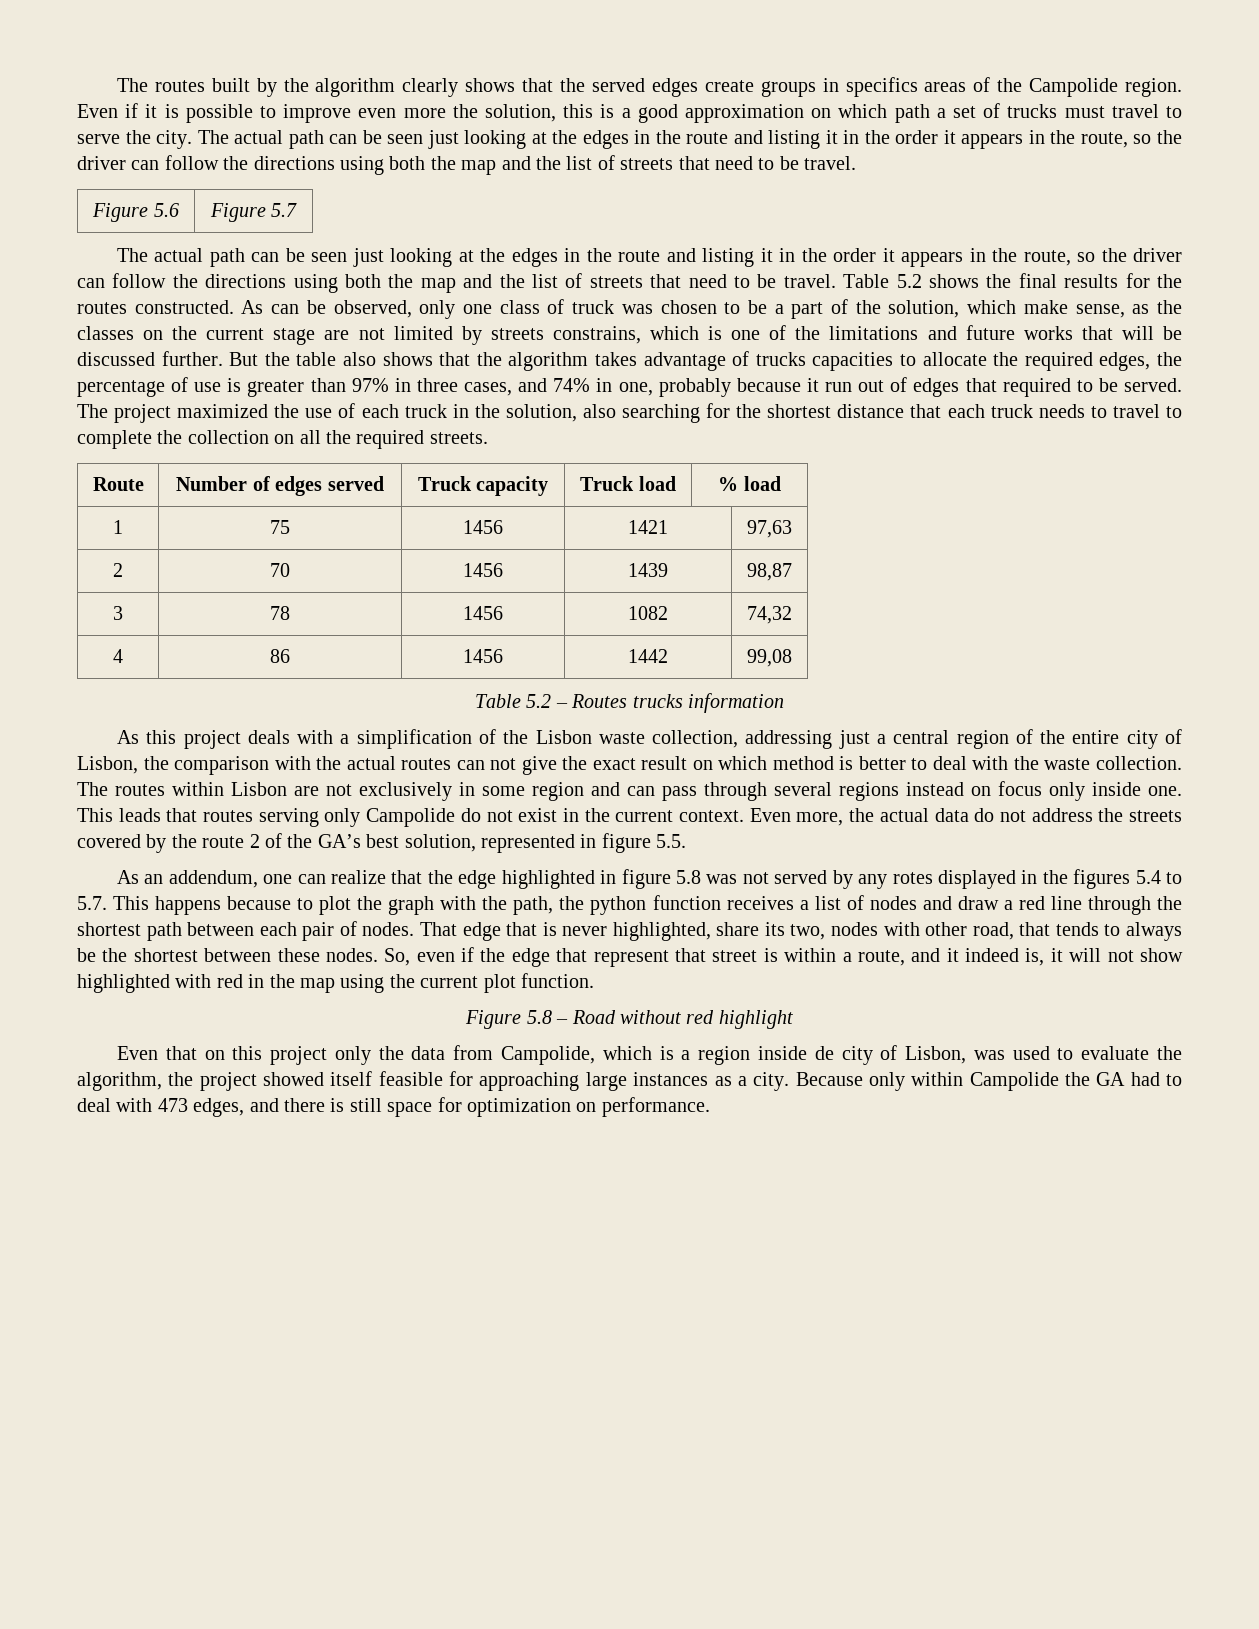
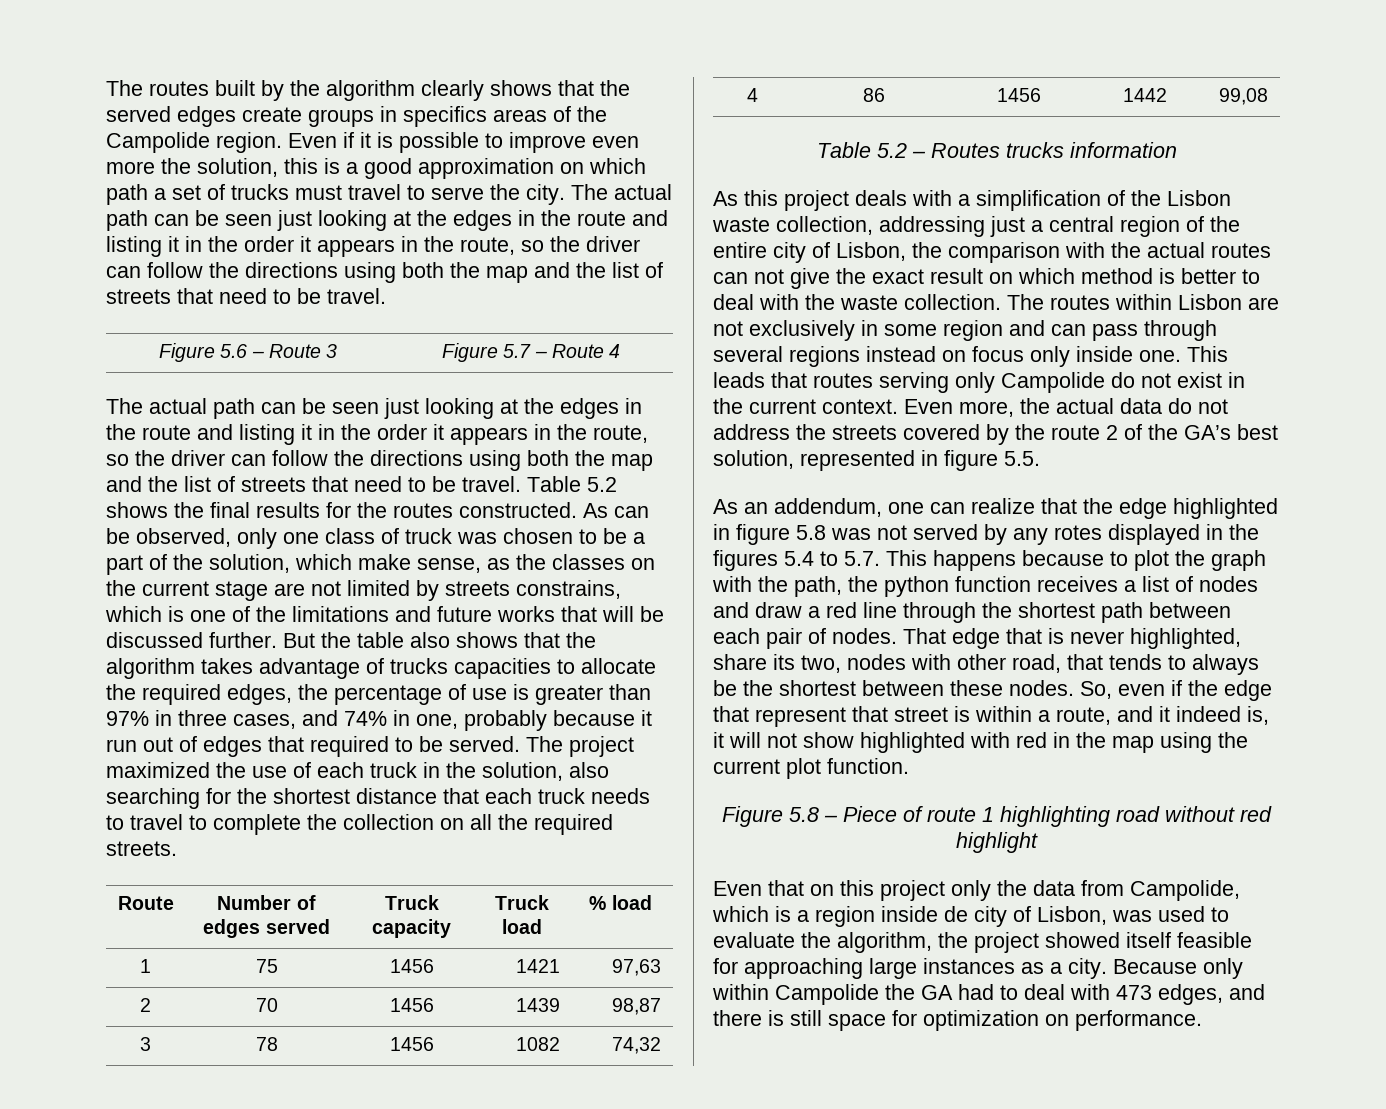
- Figure 5.6 | Figure 5.7
+ Figure 5.6 – Route 3 | Figure 5.7 – Route 4
- Figure 5.8 – Road without red highlight
+ Figure 5.8 – Piece of route 1 highlighting road without red highlight

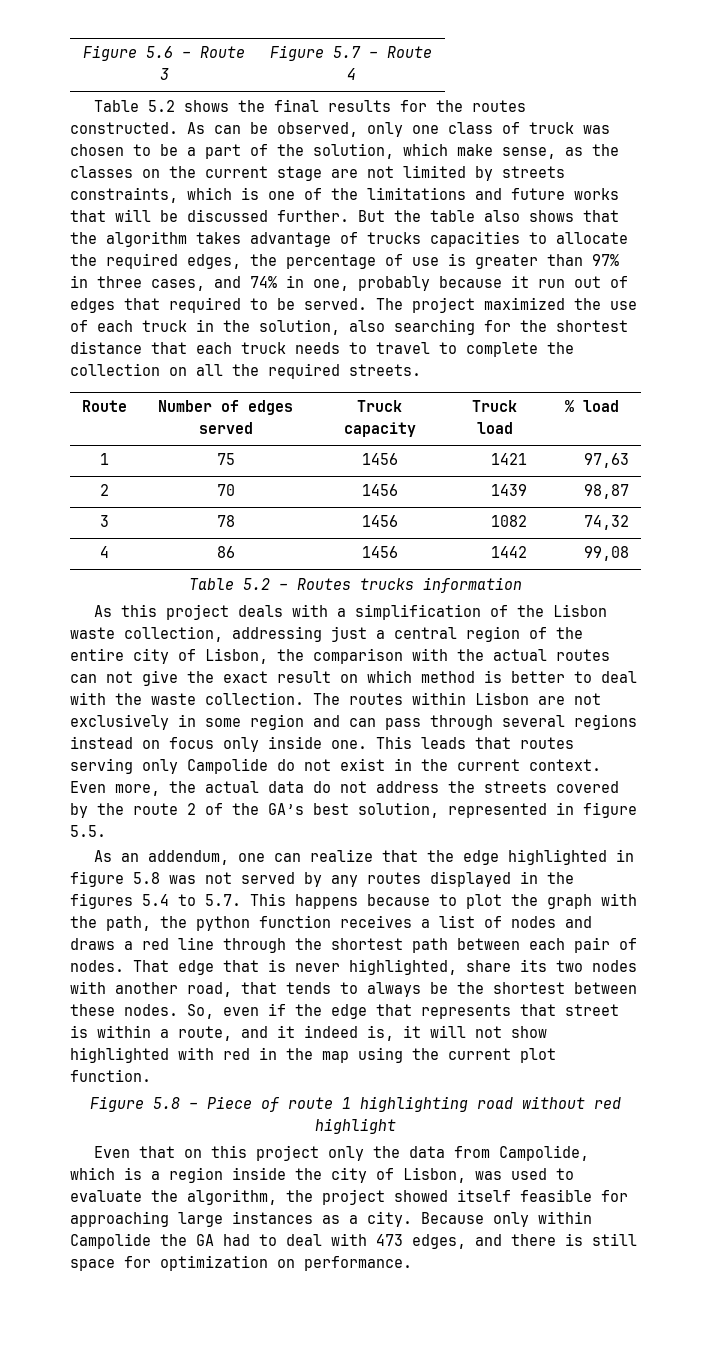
- The routes built by the algorithm clearly shows that the served edges create groups in specifics areas of the Campolide region. Even if it is possible to improve even more the solution, this is a good approximation on which path a set of trucks must travel to serve the city. The actual path can be seen just looking at the edges in the route and listing it in the order it appears in the route, so the driver can follow the directions using both the map and the list of streets that need to be travel.
  Figure 5.6 – Route 3 | Figure 5.7 – Route 4
- The actual path can be seen just looking at the edges in the route and listing it in the order it appears in the route, so the driver can follow the directions using both the map and the list of streets that need to be travel. Table 5.2 shows the final results for the routes constructed.
+ Table 5.2 shows the final results for the routes constructed.
- As can be observed, only one class of truck was chosen to be a part of the solution, which make sense, as the classes on the current stage are not limited by streets constrains, which is one of the limitations and future works that will be discussed further.
+ As can be observed, only one class of truck was chosen to be a part of the solution, which make sense, as the classes on the current stage are not limited by streets constraints, which is one of the limitations and future works that will be discussed further.
- As an addendum, one can realize that the edge highlighted in figure 5.8 was not served by any rotes displayed in the figures 5.4 to 5.7. This happens because to plot the graph with the path, the python function receives a list of nodes and draw a red line through the shortest path between each pair of nodes.
+ As an addendum, one can realize that the edge highlighted in figure 5.8 was not served by any routes displayed in the figures 5.4 to 5.7. This happens because to plot the graph with the path, the python function receives a list of nodes and draws a red line through the shortest path between each pair of nodes.
- That edge that is never highlighted, share its two, nodes with other road, that tends to always be the shortest between these nodes.
+ That edge that is never highlighted, share its two nodes with another road, that tends to always be the shortest between these nodes.
- So, even if the edge that represent that street is within a route, and it indeed is, it will not show highlighted with red in the map using the current plot function.
+ So, even if the edge that represents that street is within a route, and it indeed is, it will not show highlighted with red in the map using the current plot function.
- Even that on this project only the data from Campolide, which is a region inside de city of Lisbon, was used to evaluate the algorithm, the project showed itself feasible for approaching large instances as a city.
+ Even that on this project only the data from Campolide, which is a region inside the city of Lisbon, was used to evaluate the algorithm, the project showed itself feasible for approaching large instances as a city.

